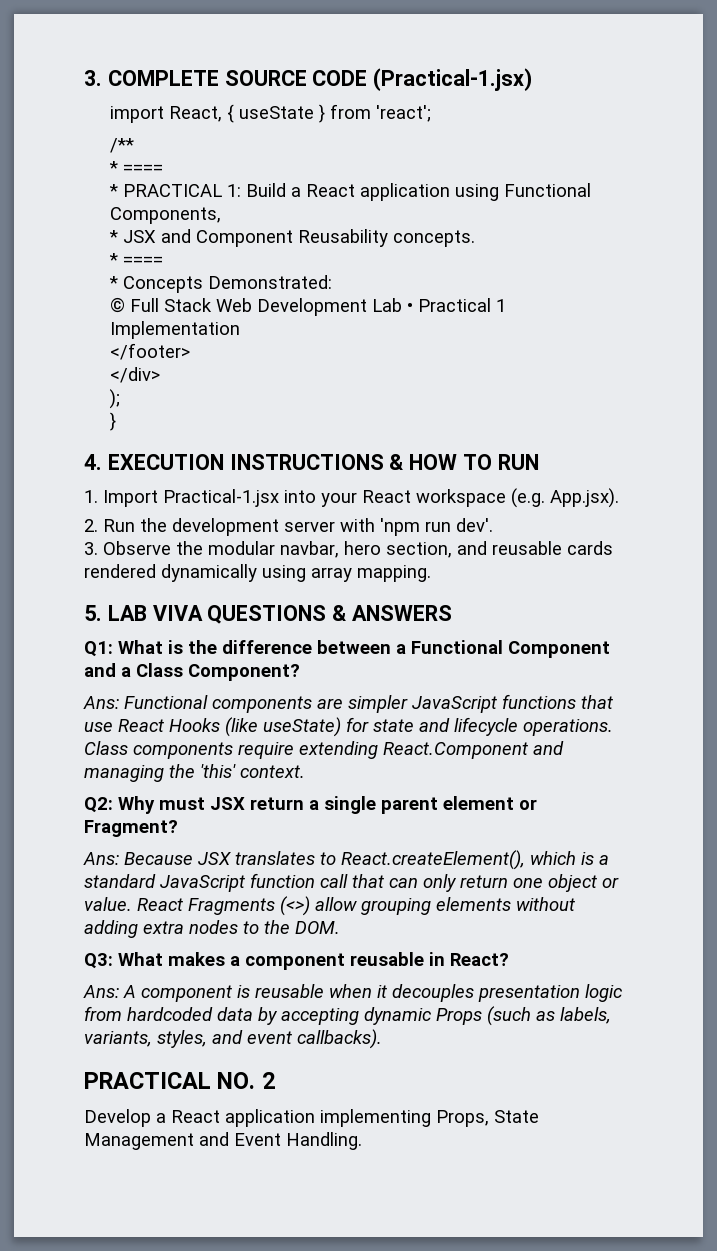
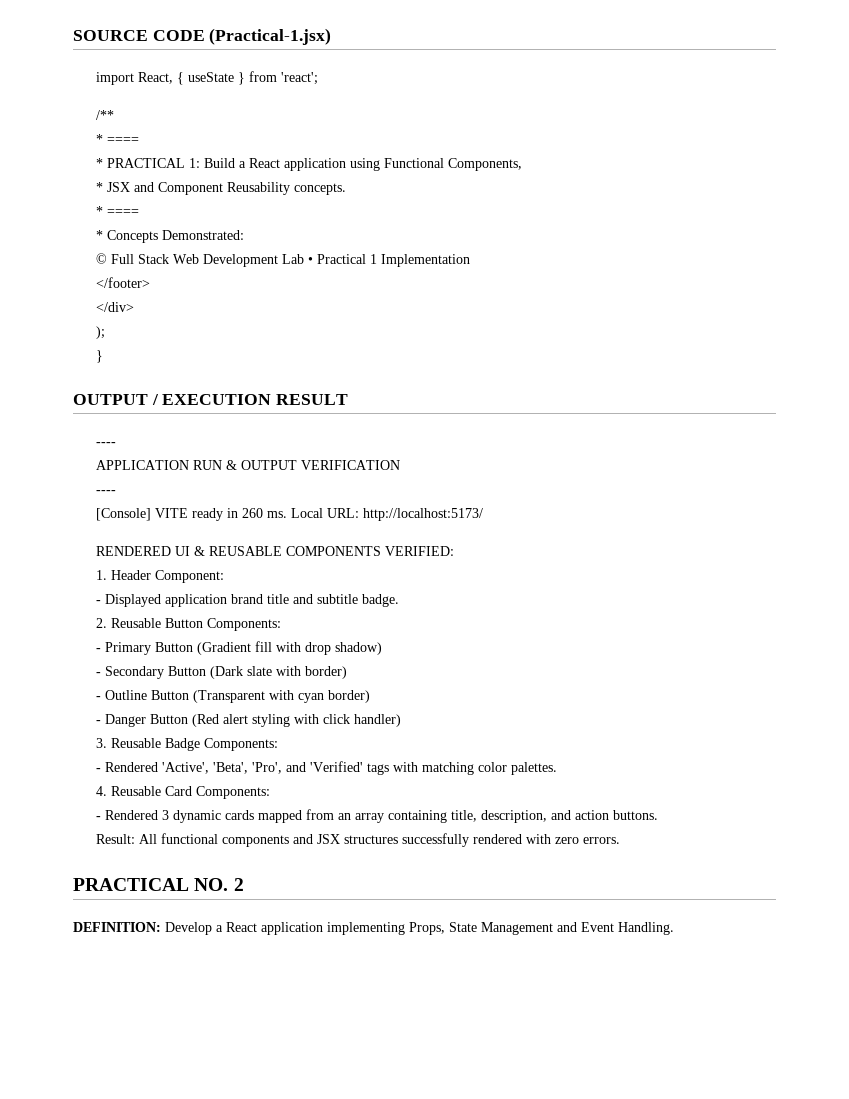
- 3. COMPLETE SOURCE CODE (Practical-1.jsx)
+ SOURCE CODE (Practical-1.jsx)
- 4. EXECUTION INSTRUCTIONS & HOW TO RUN
- 1. Import Practical-1.jsx into your React workspace (e.g. App.jsx).
- 2. Run the development server with 'npm run dev'.
- 3. Observe the modular navbar, hero section, and reusable cards rendered dynamically using array mapping.
- 5. LAB VIVA QUESTIONS & ANSWERS
- Q1: What is the difference between a Functional Component and a Class Component?
- Ans: Functional components are simpler JavaScript functions that use React Hooks (like useState) for state and lifecycle operations. Class components require extending React.Component and managing the 'this' context.
- Q2: Why must JSX return a single parent element or Fragment?
- Ans: Because JSX translates to React.createElement(), which is a standard JavaScript function call that can only return one object or value. React Fragments (<>) allow grouping elements without adding extra nodes to the DOM.
- Q3: What makes a component reusable in React?
- Ans: A component is reusable when it decouples presentation logic from hardcoded data by accepting dynamic Props (such as labels, variants, styles, and event callbacks).
+ OUTPUT / EXECUTION RESULT
+ ----
+ APPLICATION RUN & OUTPUT VERIFICATION
+ ----
+ [Console] VITE ready in 260 ms. Local URL: http://localhost:5173/
+ RENDERED UI & REUSABLE COMPONENTS VERIFIED:
+ 1. Header Component:
+ - Displayed application brand title and subtitle badge.
+ 2. Reusable Button Components:
+ - Primary Button (Gradient fill with drop shadow)
+ - Secondary Button (Dark slate with border)
+ - Outline Button (Transparent with cyan border)
+ - Danger Button (Red alert styling with click handler)
+ 3. Reusable Badge Components:
+ - Rendered 'Active', 'Beta', 'Pro', and 'Verified' tags with matching color palettes.
+ 4. Reusable Card Components:
+ - Rendered 3 dynamic cards mapped from an array containing title, description, and action buttons.
+ Result: All functional components and JSX structures successfully rendered with zero errors.
- Develop a React application implementing Props, State Management and Event Handling.
+ DEFINITION: Develop a React application implementing Props, State Management and Event Handling.

